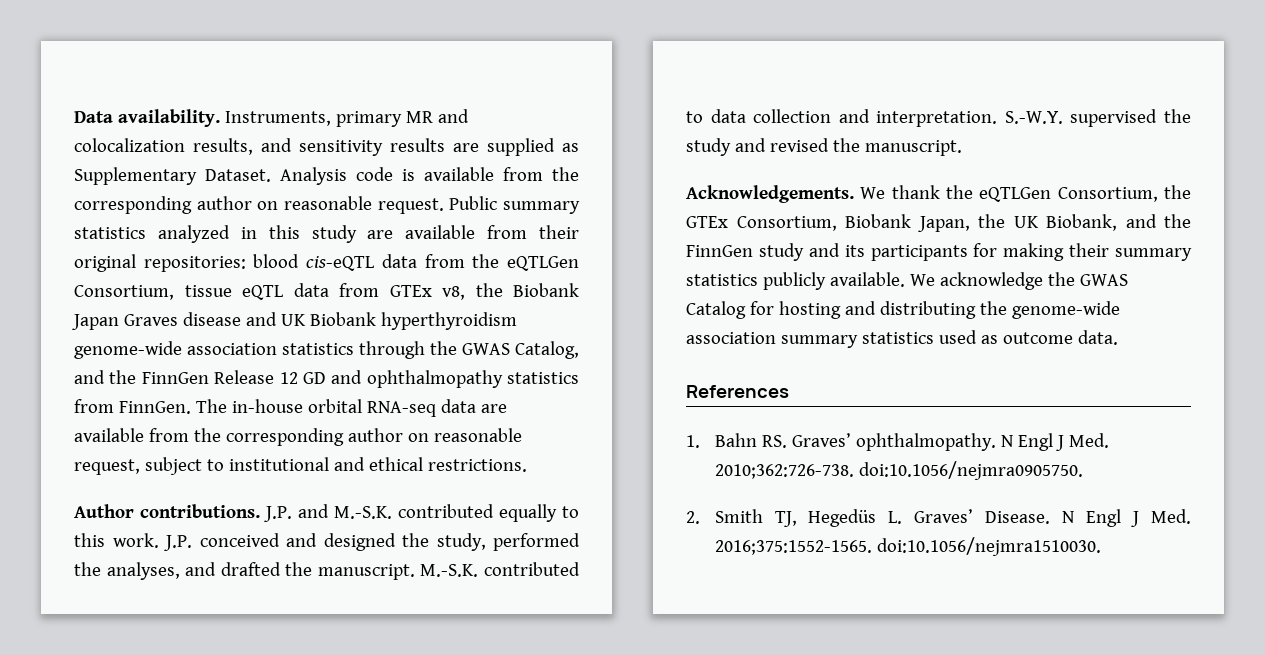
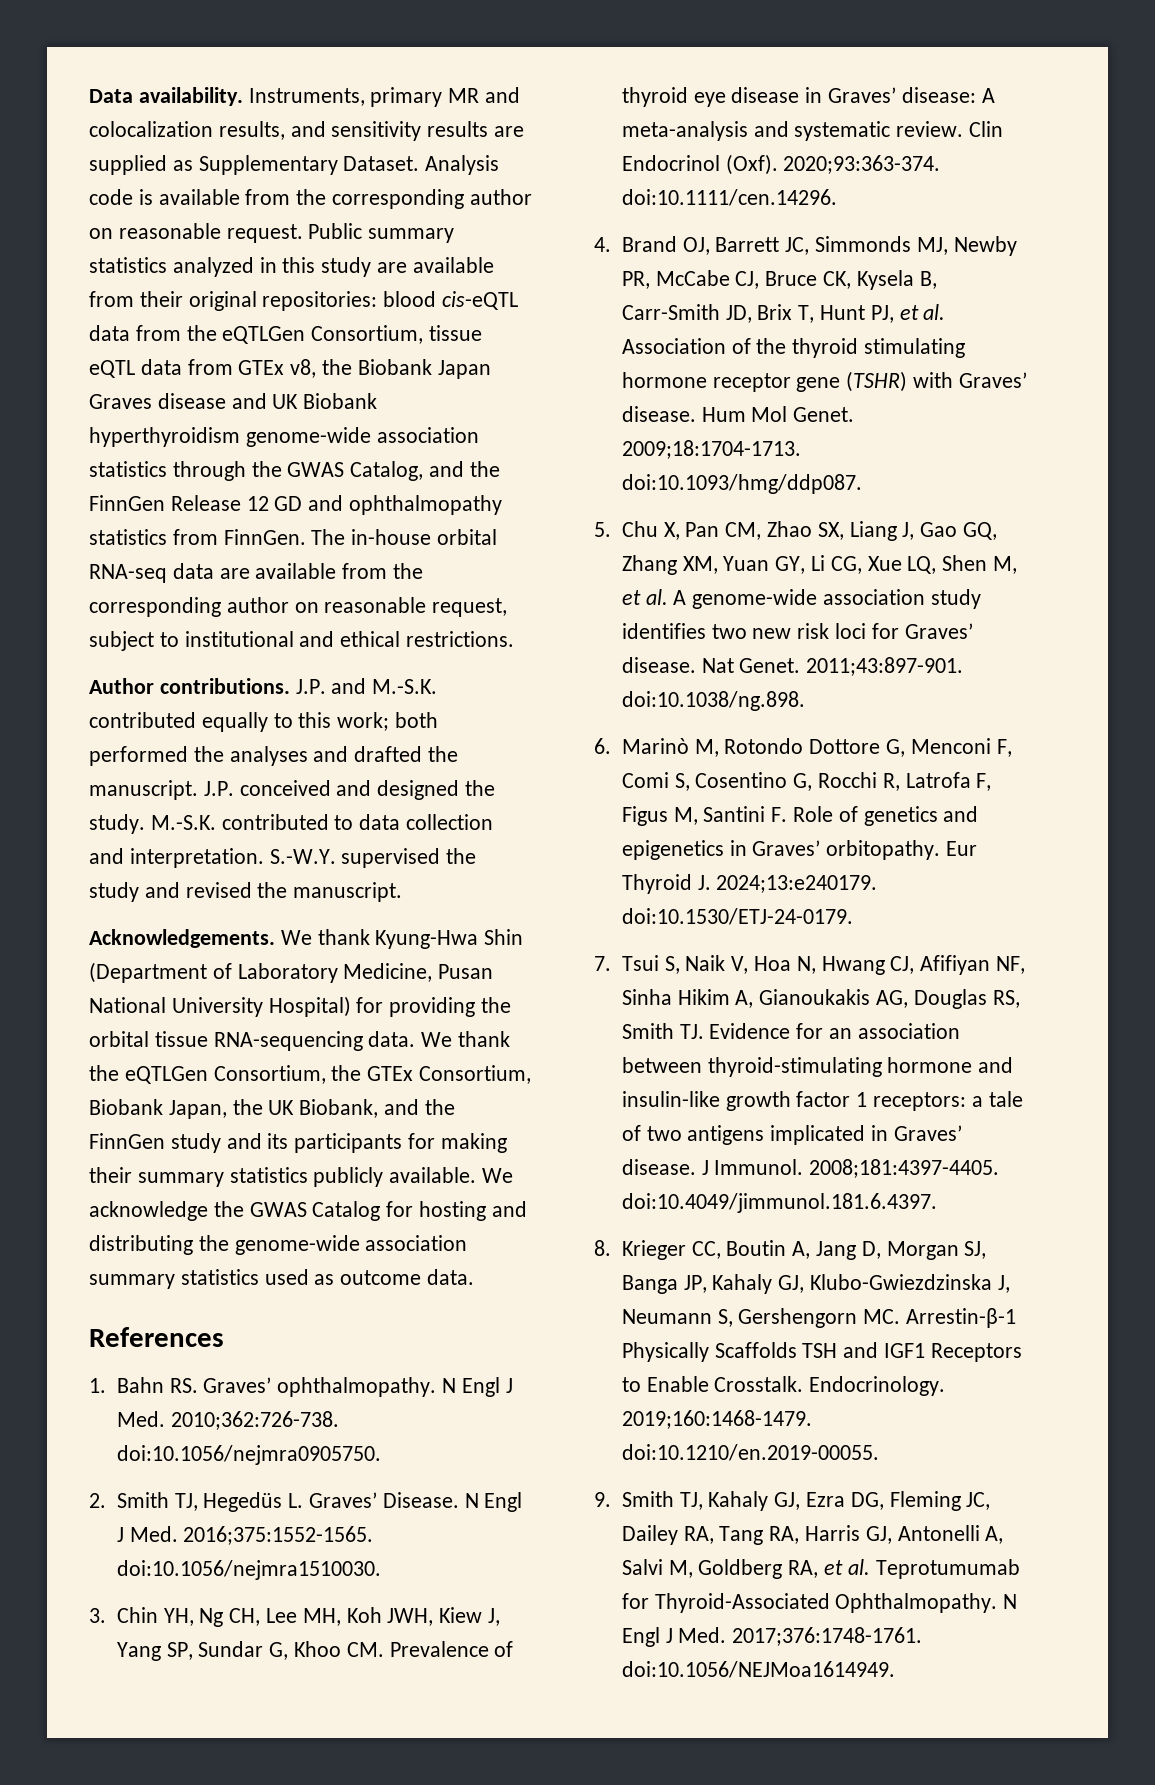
- J.P. and M.-S.K. contributed equally to this work.
+ J.P. and M.-S.K. contributed equally to this work; both performed the analyses and drafted the manuscript.
- J.P. conceived and designed the study, performed the analyses, and drafted the manuscript.
+ J.P. conceived and designed the study.
- We thank the eQTLGen Consortium, the GTEx Consortium, Biobank Japan, the UK Biobank, and the FinnGen study and its participants for making their summary statistics publicly available.
+ We thank Kyung-Hwa Shin (Department of Laboratory Medicine, Pusan National University Hospital) for providing the orbital tissue RNA-sequencing data. We thank the eQTLGen Consortium, the GTEx Consortium, Biobank Japan, the UK Biobank, and the FinnGen study and its participants for making their summary statistics publicly available.
+ 3. Chin YH, Ng CH, Lee MH, Koh JWH, Kiew J, Yang SP, Sundar G, Khoo CM. Prevalence of thyroid eye disease in Graves’ disease: A meta-analysis and systematic review. Clin Endocrinol (Oxf). 2020;93:363-374. doi:10.1111/cen.14296.
+ 4. Brand OJ, Barrett JC, Simmonds MJ, Newby PR, McCabe CJ, Bruce CK, Kysela B, Carr-Smith JD, Brix T, Hunt PJ, et al. Association of the thyroid stimulating hormone receptor gene (TSHR) with Graves’ disease. Hum Mol Genet. 2009;18:1704-1713. doi:10.1093/hmg/ddp087.
+ 5. Chu X, Pan CM, Zhao SX, Liang J, Gao GQ, Zhang XM, Yuan GY, Li CG, Xue LQ, Shen M, et al. A genome-wide association study identifies two new risk loci for Graves’ disease. Nat Genet. 2011;43:897-901. doi:10.1038/ng.898.
+ 6. Marinò M, Rotondo Dottore G, Menconi F, Comi S, Cosentino G, Rocchi R, Latrofa F, Figus M, Santini F. Role of genetics and epigenetics in Graves’ orbitopathy. Eur Thyroid J. 2024;13:e240179. doi:10.1530/ETJ-24-0179.
+ 7. Tsui S, Naik V, Hoa N, Hwang CJ, Afifiyan NF, Sinha Hikim A, Gianoukakis AG, Douglas RS, Smith TJ. Evidence for an association between thyroid-stimulating hormone and insulin-like growth factor 1 receptors: a tale of two antigens implicated in Graves’ disease. J Immunol. 2008;181:4397-4405. doi:10.4049/jimmunol.181.6.4397.
+ 8. Krieger CC, Boutin A, Jang D, Morgan SJ, Banga JP, Kahaly GJ, Klubo-Gwiezdzinska J, Neumann S, Gershengorn MC. Arrestin-β-1 Physically Scaffolds TSH and IGF1 Receptors to Enable Crosstalk. Endocrinology. 2019;160:1468-1479. doi:10.1210/en.2019-00055.
+ 9. Smith TJ, Kahaly GJ, Ezra DG, Fleming JC, Dailey RA, Tang RA, Harris GJ, Antonelli A, Salvi M, Goldberg RA, et al. Teprotumumab for Thyroid-Associated Ophthalmopathy. N Engl J Med. 2017;376:1748-1761. doi:10.1056/NEJMoa1614949.

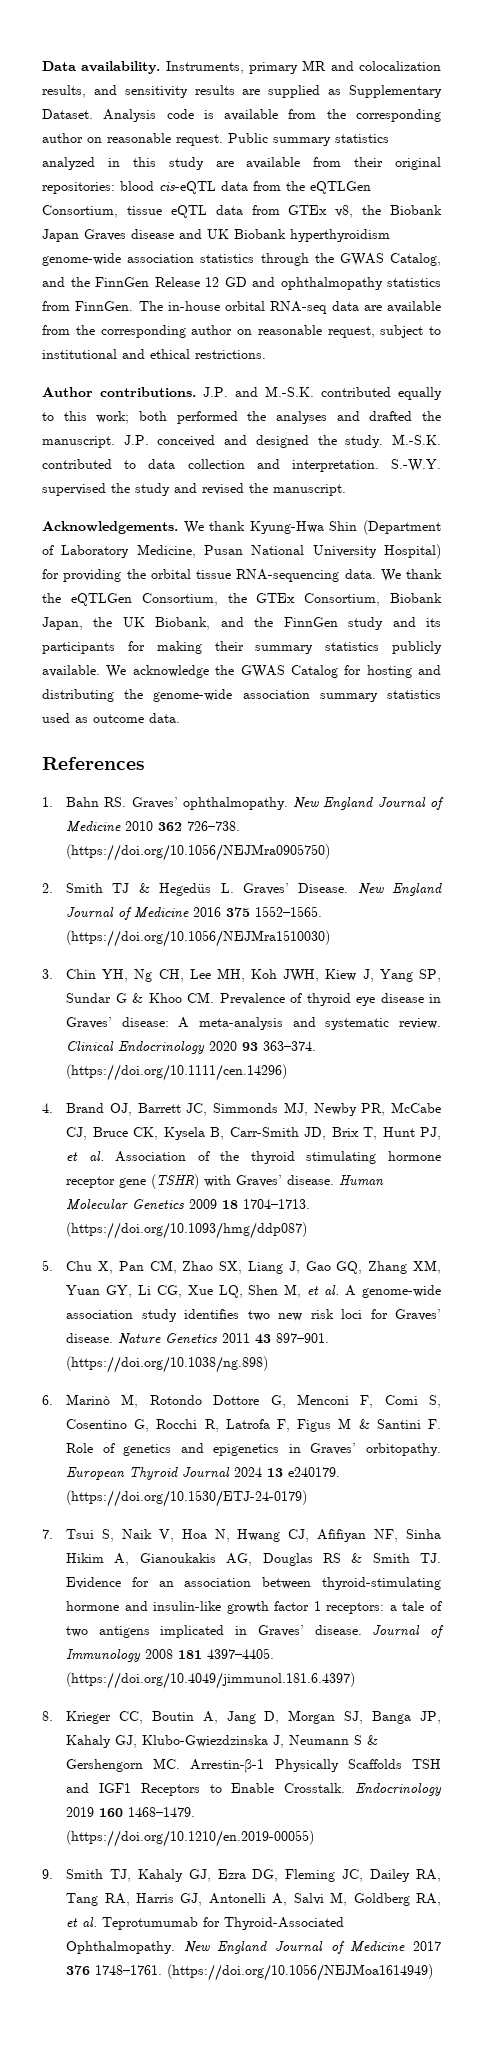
- N Engl J Med. 2010;362:726-738. doi:10.1056/nejmra0905750.
+ New England Journal of Medicine 2010 362 726–738. (https://doi.org/10.1056/NEJMra0905750)
- 2. Smith TJ, Hegedüs L. Graves’ Disease.
+ 2. Smith TJ & Hegedüs L. Graves’ Disease.
- N Engl J Med. 2016;375:1552-1565. doi:10.1056/nejmra1510030.
+ New England Journal of Medicine 2016 375 1552–1565. (https://doi.org/10.1056/NEJMra1510030)
- 3. Chin YH, Ng CH, Lee MH, Koh JWH, Kiew J, Yang SP, Sundar G, Khoo CM. Prevalence of thyroid eye disease in Graves’ disease: A meta-analysis and systematic review.
+ 3. Chin YH, Ng CH, Lee MH, Koh JWH, Kiew J, Yang SP, Sundar G & Khoo CM. Prevalence of thyroid eye disease in Graves’ disease: A meta-analysis and systematic review.
- Clin Endocrinol (Oxf). 2020;93:363-374. doi:10.1111/cen.14296.
+ Clinical Endocrinology 2020 93 363–374. (https://doi.org/10.1111/cen.14296)
- Hum Mol Genet. 2009;18:1704-1713. doi:10.1093/hmg/ddp087.
+ Human Molecular Genetics 2009 18 1704–1713. (https://doi.org/10.1093/hmg/ddp087)
- Nat Genet. 2011;43:897-901. doi:10.1038/ng.898.
+ Nature Genetics 2011 43 897–901. (https://doi.org/10.1038/ng.898)
- 6. Marinò M, Rotondo Dottore G, Menconi F, Comi S, Cosentino G, Rocchi R, Latrofa F, Figus M, Santini F. Role of genetics and epigenetics in Graves’ orbitopathy.
+ 6. Marinò M, Rotondo Dottore G, Menconi F, Comi S, Cosentino G, Rocchi R, Latrofa F, Figus M & Santini F. Role of genetics and epigenetics in Graves’ orbitopathy.
- Eur Thyroid J. 2024;13:e240179. doi:10.1530/ETJ-24-0179.
+ European Thyroid Journal 2024 13 e240179. (https://doi.org/10.1530/ETJ-24-0179)
- 7. Tsui S, Naik V, Hoa N, Hwang CJ, Afifiyan NF, Sinha Hikim A, Gianoukakis AG, Douglas RS, Smith TJ. Evidence for an association between thyroid-stimulating hormone and insulin-like growth factor 1 receptors: a tale of two antigens implicated in Graves’ disease.
+ 7. Tsui S, Naik V, Hoa N, Hwang CJ, Afifiyan NF, Sinha Hikim A, Gianoukakis AG, Douglas RS & Smith TJ. Evidence for an association between thyroid-stimulating hormone and insulin-like growth factor 1 receptors: a tale of two antigens implicated in Graves’ disease.
- J Immunol. 2008;181:4397-4405. doi:10.4049/jimmunol.181.6.4397.
+ Journal of Immunology 2008 181 4397–4405. (https://doi.org/10.4049/jimmunol.181.6.4397)
- 8. Krieger CC, Boutin A, Jang D, Morgan SJ, Banga JP, Kahaly GJ, Klubo-Gwiezdzinska J, Neumann S, Gershengorn MC. Arrestin-β-1 Physically Scaffolds TSH and IGF1 Receptors to Enable Crosstalk.
+ 8. Krieger CC, Boutin A, Jang D, Morgan SJ, Banga JP, Kahaly GJ, Klubo-Gwiezdzinska J, Neumann S & Gershengorn MC. Arrestin-β-1 Physically Scaffolds TSH and IGF1 Receptors to Enable Crosstalk.
- Endocrinology. 2019;160:1468-1479. doi:10.1210/en.2019-00055.
+ Endocrinology 2019 160 1468–1479. (https://doi.org/10.1210/en.2019-00055)
- N Engl J Med. 2017;376:1748-1761. doi:10.1056/NEJMoa1614949.
+ New England Journal of Medicine 2017 376 1748–1761. (https://doi.org/10.1056/NEJMoa1614949)

